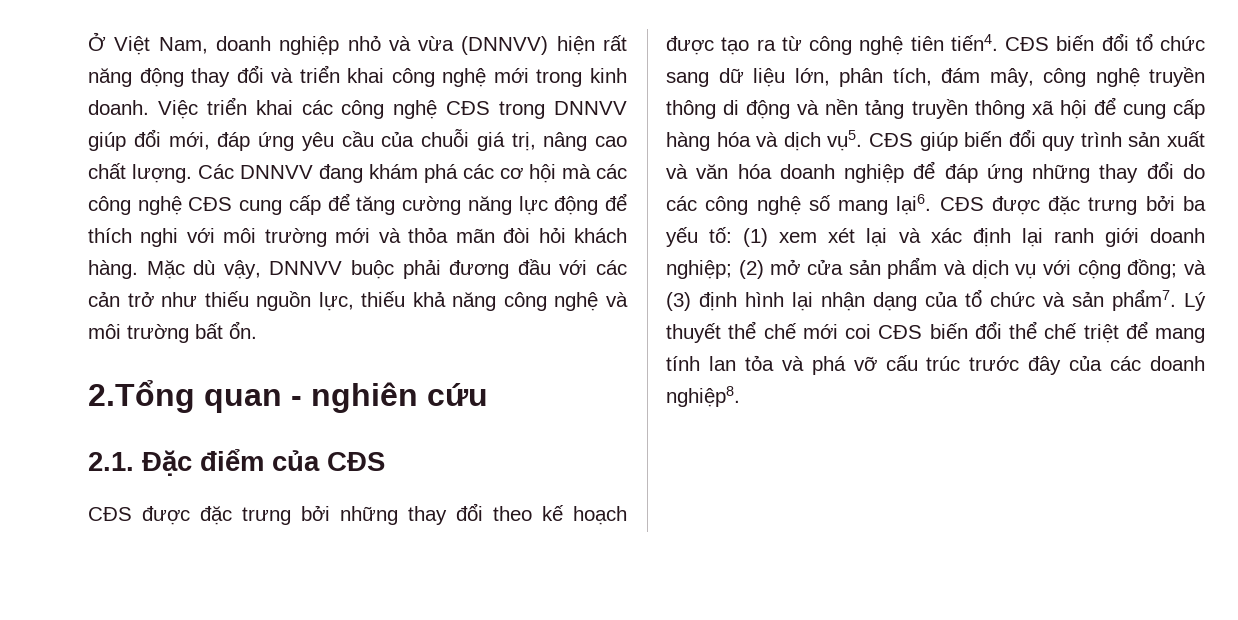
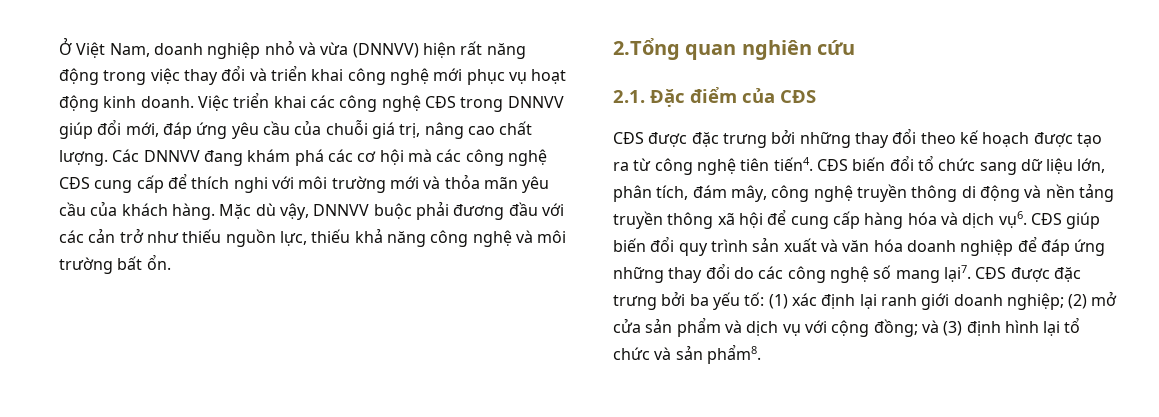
- Ở Việt Nam, doanh nghiệp nhỏ và vừa (DNNVV) hiện rất năng động thay đổi và triển khai công nghệ mới trong kinh doanh.
+ Ở Việt Nam, doanh nghiệp nhỏ và vừa (DNNVV) hiện rất năng động trong việc thay đổi và triển khai công nghệ mới phục vụ hoạt động kinh doanh.
- Các DNNVV đang khám phá các cơ hội mà các công nghệ CĐS cung cấp để tăng cường năng lực động để thích nghi với môi trường mới và thỏa mãn đòi hỏi khách hàng.
+ Các DNNVV đang khám phá các cơ hội mà các công nghệ CĐS cung cấp để thích nghi với môi trường mới và thỏa mãn yêu cầu của khách hàng.
- 2.Tổng quan - nghiên cứu
+ 2.Tổng quan nghiên cứu
- CĐS biến đổi tổ chức sang dữ liệu lớn, phân tích, đám mây, công nghệ truyền thông di động và nền tảng truyền thông xã hội để cung cấp hàng hóa và dịch vụ5.
+ CĐS biến đổi tổ chức sang dữ liệu lớn, phân tích, đám mây, công nghệ truyền thông di động và nền tảng truyền thông xã hội để cung cấp hàng hóa và dịch vụ6.
- CĐS giúp biến đổi quy trình sản xuất và văn hóa doanh nghiệp để đáp ứng những thay đổi do các công nghệ số mang lại6.
+ CĐS giúp biến đổi quy trình sản xuất và văn hóa doanh nghiệp để đáp ứng những thay đổi do các công nghệ số mang lại7.
- CĐS được đặc trưng bởi ba yếu tố: (1) xem xét lại và xác định lại ranh giới doanh nghiệp; (2) mở cửa sản phẩm và dịch vụ với cộng đồng; và (3) định hình lại nhận dạng của tổ chức và sản phẩm7. Lý thuyết thể chế mới coi CĐS biến đổi thể chế triệt để mang tính lan tỏa và phá vỡ cấu trúc trước đây của các doanh nghiệp8.
+ CĐS được đặc trưng bởi ba yếu tố: (1) xác định lại ranh giới doanh nghiệp; (2) mở cửa sản phẩm và dịch vụ với cộng đồng; và (3) định hình lại tổ chức và sản phẩm8.

